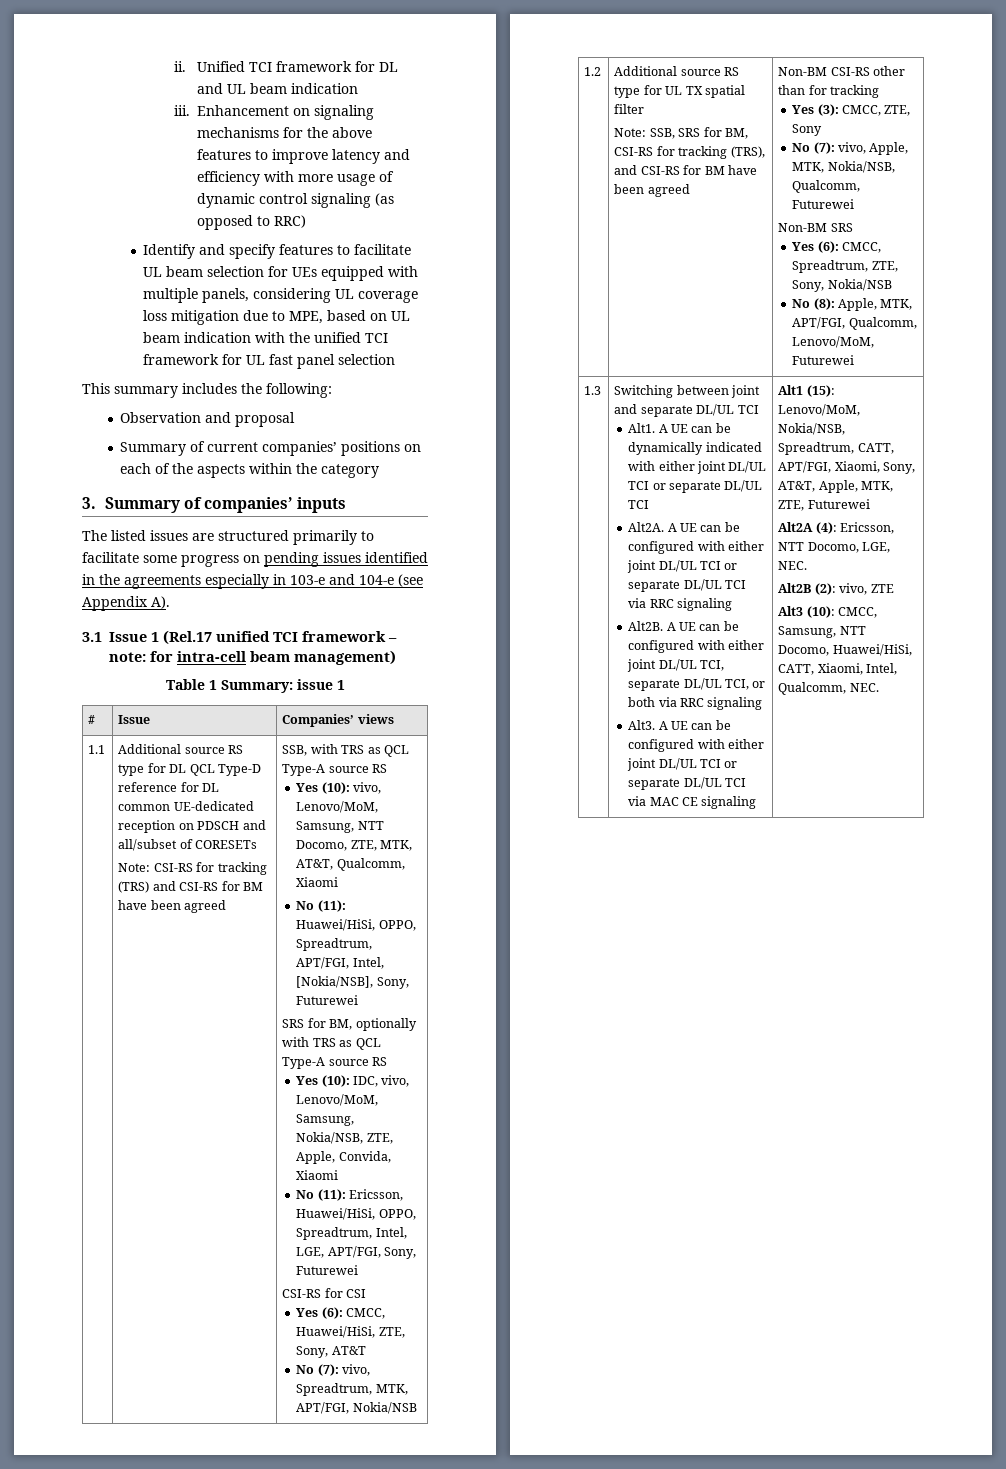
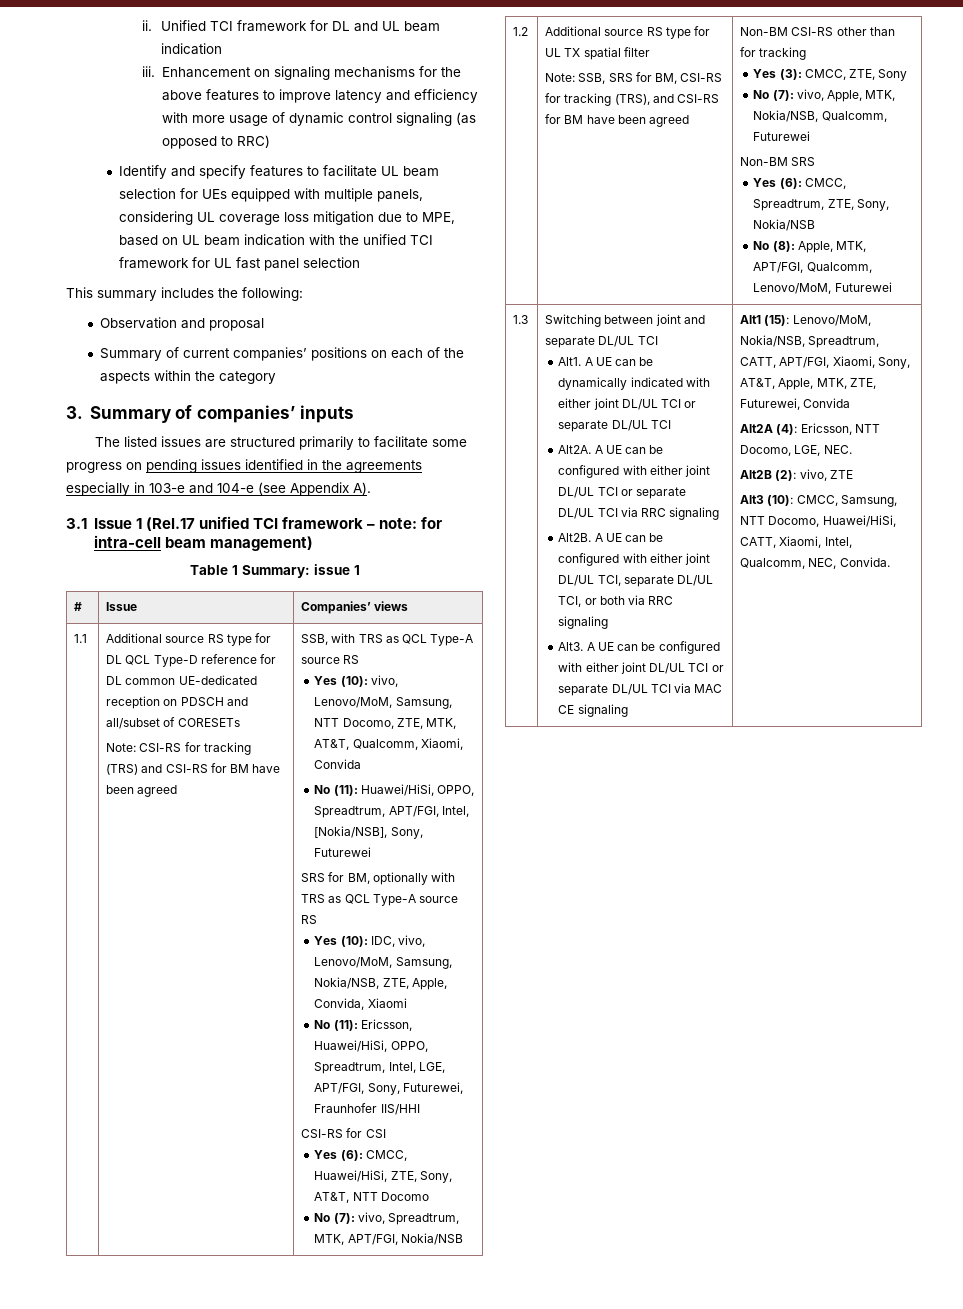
- Yes (10): vivo, Lenovo/MoM, Samsung, NTT Docomo, ZTE, MTK, AT&T, Qualcomm, Xiaomi
+ Yes (10): vivo, Lenovo/MoM, Samsung, NTT Docomo, ZTE, MTK, AT&T, Qualcomm, Xiaomi, Convida
- No (11): Ericsson, Huawei/HiSi, OPPO, Spreadtrum, Intel, LGE, APT/FGI, Sony, Futurewei
+ No (11): Ericsson, Huawei/HiSi, OPPO, Spreadtrum, Intel, LGE, APT/FGI, Sony, Futurewei, Fraunhofer IIS/HHI
- Yes (6): CMCC, Huawei/HiSi, ZTE, Sony, AT&T
+ Yes (6): CMCC, Huawei/HiSi, ZTE, Sony, AT&T, NTT Docomo
- Alt1 (15): Lenovo/MoM, Nokia/NSB, Spreadtrum, CATT, APT/FGI, Xiaomi, Sony, AT&T, Apple, MTK, ZTE, Futurewei
+ Alt1 (15): Lenovo/MoM, Nokia/NSB, Spreadtrum, CATT, APT/FGI, Xiaomi, Sony, AT&T, Apple, MTK, ZTE, Futurewei, Convida
- Alt3 (10): CMCC, Samsung, NTT Docomo, Huawei/HiSi, CATT, Xiaomi, Intel, Qualcomm, NEC.
+ Alt3 (10): CMCC, Samsung, NTT Docomo, Huawei/HiSi, CATT, Xiaomi, Intel, Qualcomm, NEC, Convida.

